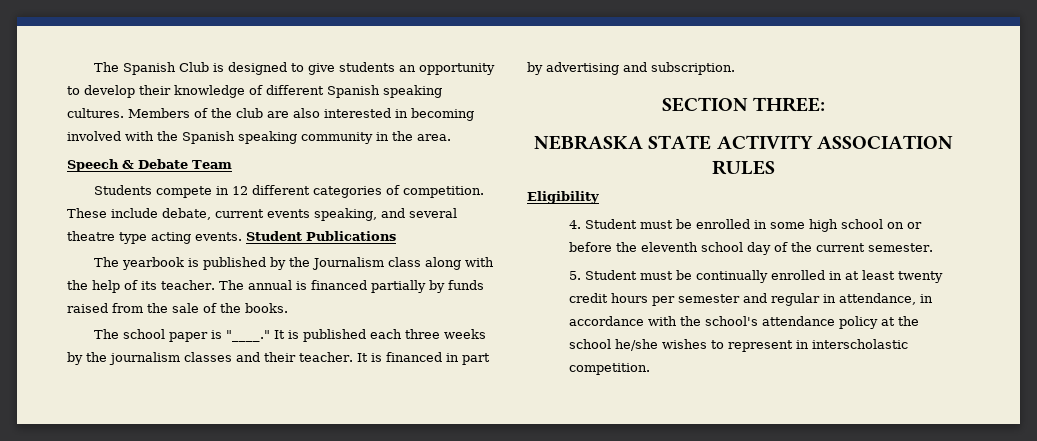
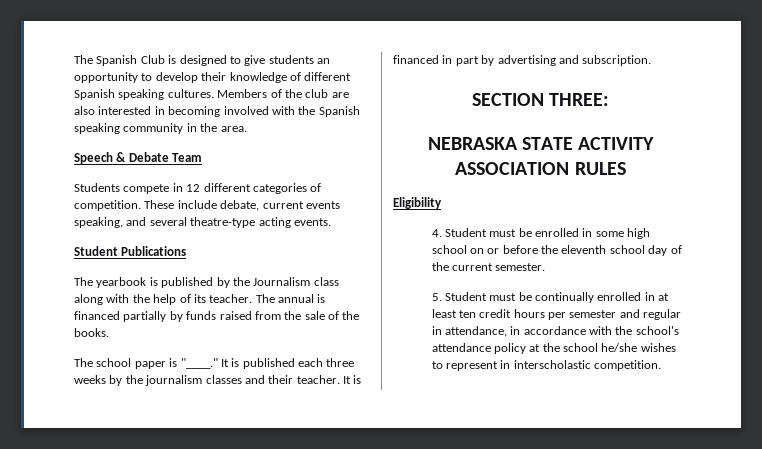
- These include debate, current events speaking, and several theatre type acting events. Student Publications
+ These include debate, current events speaking, and several theatre-type acting events.
+ Student Publications
- 5. Student must be continually enrolled in at least twenty credit hours per semester and regular in attendance, in accordance with the school's attendance policy at the school he/she wishes to represent in interscholastic competition.
+ 5. Student must be continually enrolled in at least ten credit hours per semester and regular in attendance, in accordance with the school's attendance policy at the school he/she wishes to represent in interscholastic competition.

